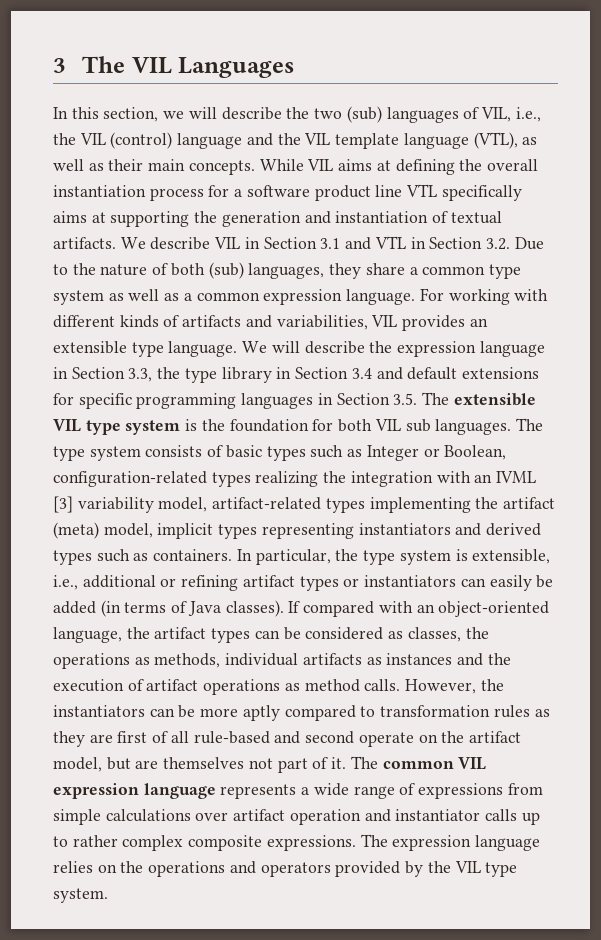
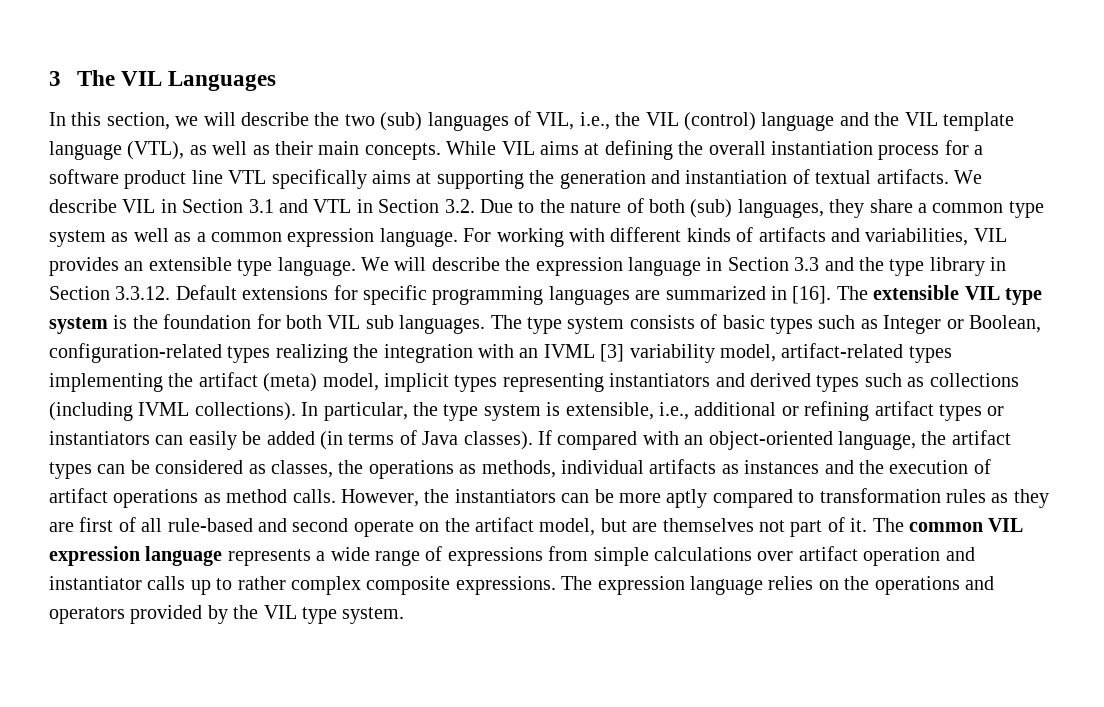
- We will describe the expression language in Section 3.3, the type library in Section 3.4 and default extensions for specific programming languages in Section 3.5. The extensible VIL type system is the foundation for both VIL sub languages.
+ We will describe the expression language in Section 3.3 and the type library in Section 3.3.12. Default extensions for specific programming languages are summarized in [16]. The extensible VIL type system is the foundation for both VIL sub languages.
- The type system consists of basic types such as Integer or Boolean, configuration-related types realizing the integration with an IVML [3] variability model, artifact-related types implementing the artifact (meta) model, implicit types representing instantiators and derived types such as containers.
+ The type system consists of basic types such as Integer or Boolean, configuration-related types realizing the integration with an IVML [3] variability model, artifact-related types implementing the artifact (meta) model, implicit types representing instantiators and derived types such as collections (including IVML collections).

